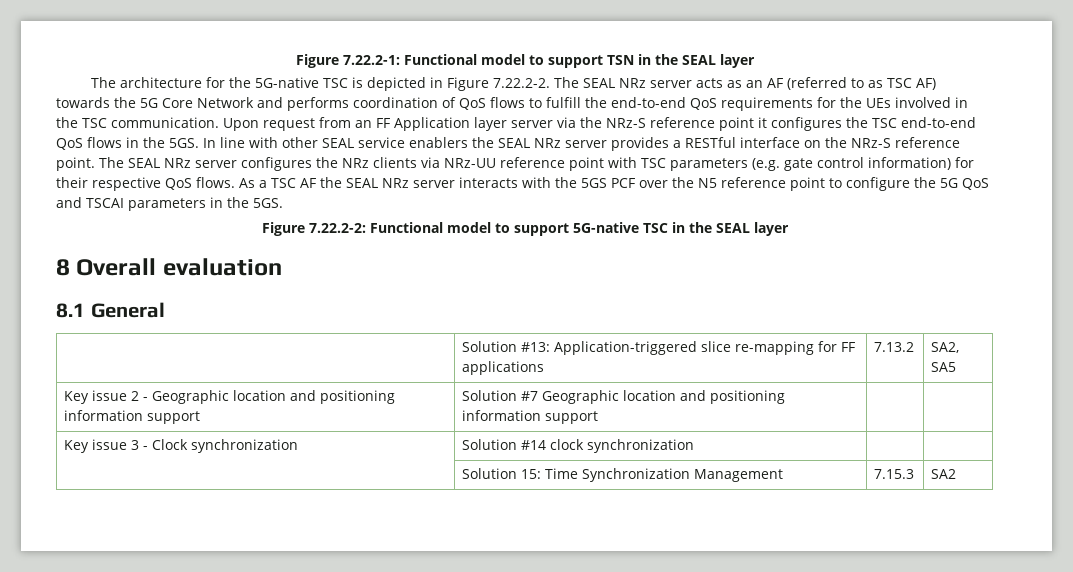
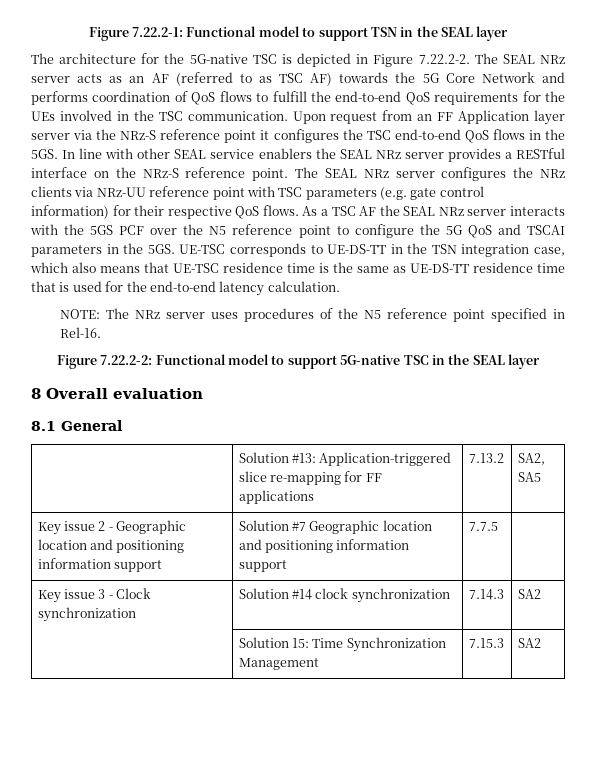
+ UE-TSC corresponds to UE-DS-TT in the TSN integration case, which also means that UE-TSC residence time is the same as UE-DS-TT residence time that is used for the end-to-end latency calculation.
+ NOTE: The NRz server uses procedures of the N5 reference point specified in Rel-16.
- Key issue 2 - Geographic location and positioning information support | Solution #7 Geographic location and positioning information support | |
+ Key issue 2 - Geographic location and positioning information support | Solution #7 Geographic location and positioning information support | 7.7.5 |
- Key issue 3 - Clock synchronization | Solution #14 clock synchronization | |
+ Key issue 3 - Clock synchronization | Solution #14 clock synchronization | 7.14.3 | SA2

